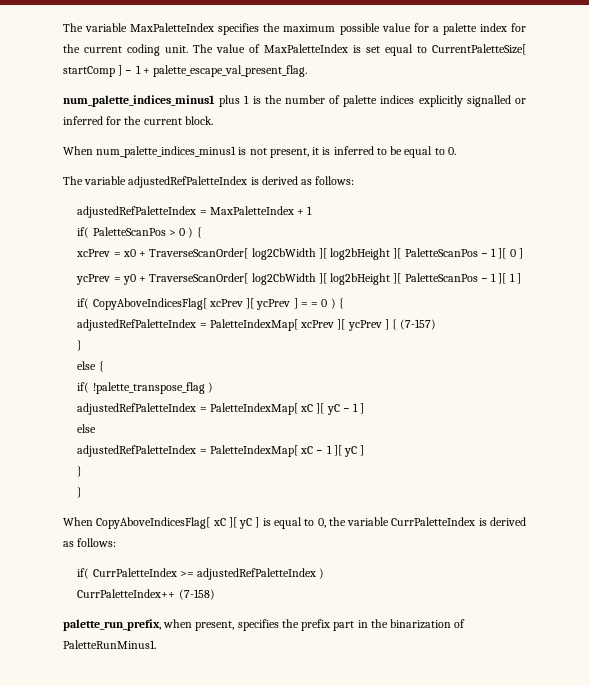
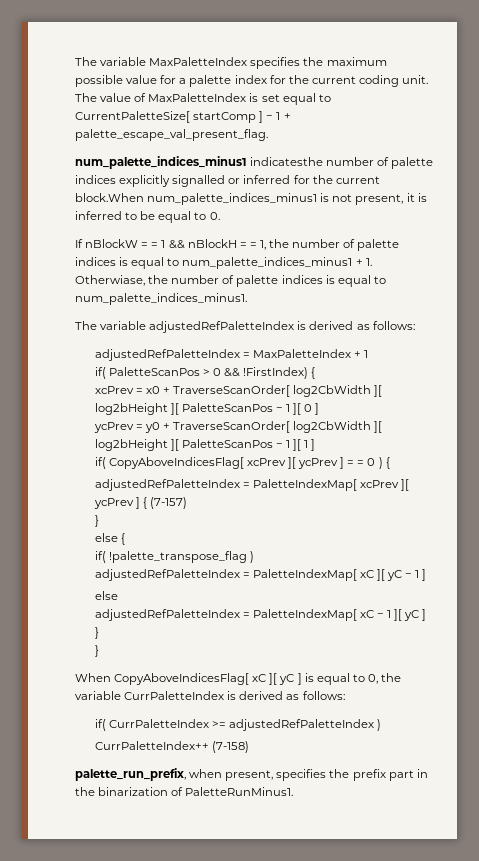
- num_palette_indices_minus1 plus 1 is the number of palette indices explicitly signalled or inferred for the current block.
- When num_palette_indices_minus1 is not present, it is inferred to be equal to 0.
+ num_palette_indices_minus1 indicatesthe number of palette indices explicitly signalled or inferred for the current block.When num_palette_indices_minus1 is not present, it is inferred to be equal to 0.
+ If nBlockW = = 1 && nBlockH = = 1, the number of palette indices is equal to num_palette_indices_minus1 + 1. Otherwiase, the number of palette indices is equal to num_palette_indices_minus1.
- if( PaletteScanPos > 0 ) {
+ if( PaletteScanPos > 0 && !FirstIndex) {

